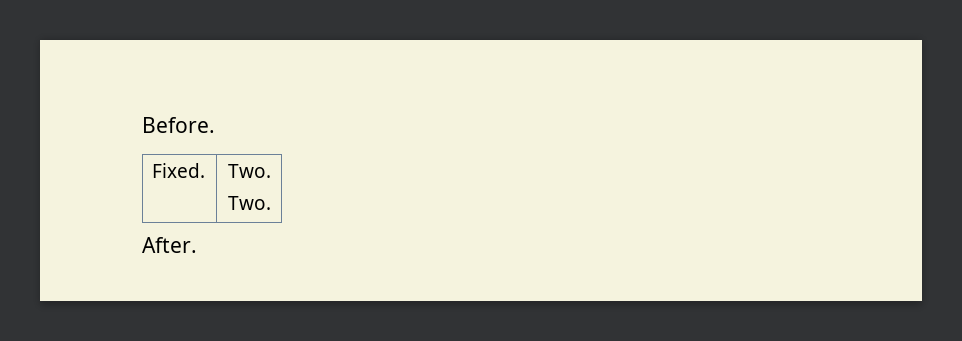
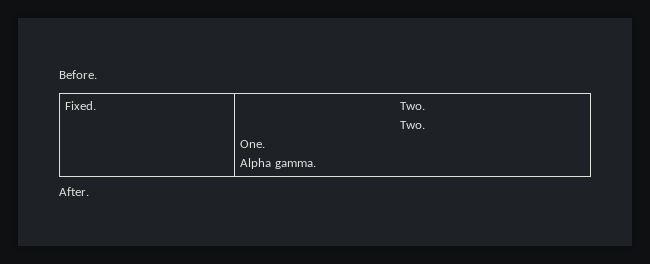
  Fixed. | Two.
  Two.
+ One.
+ Alpha gamma.

